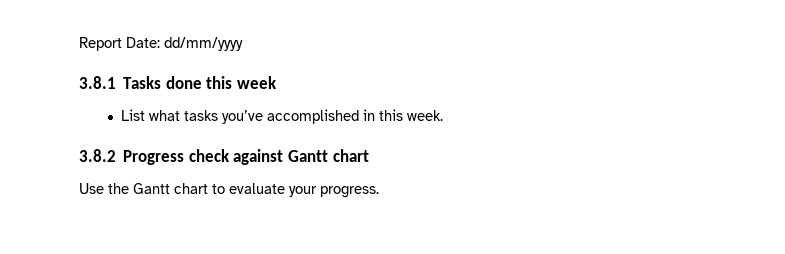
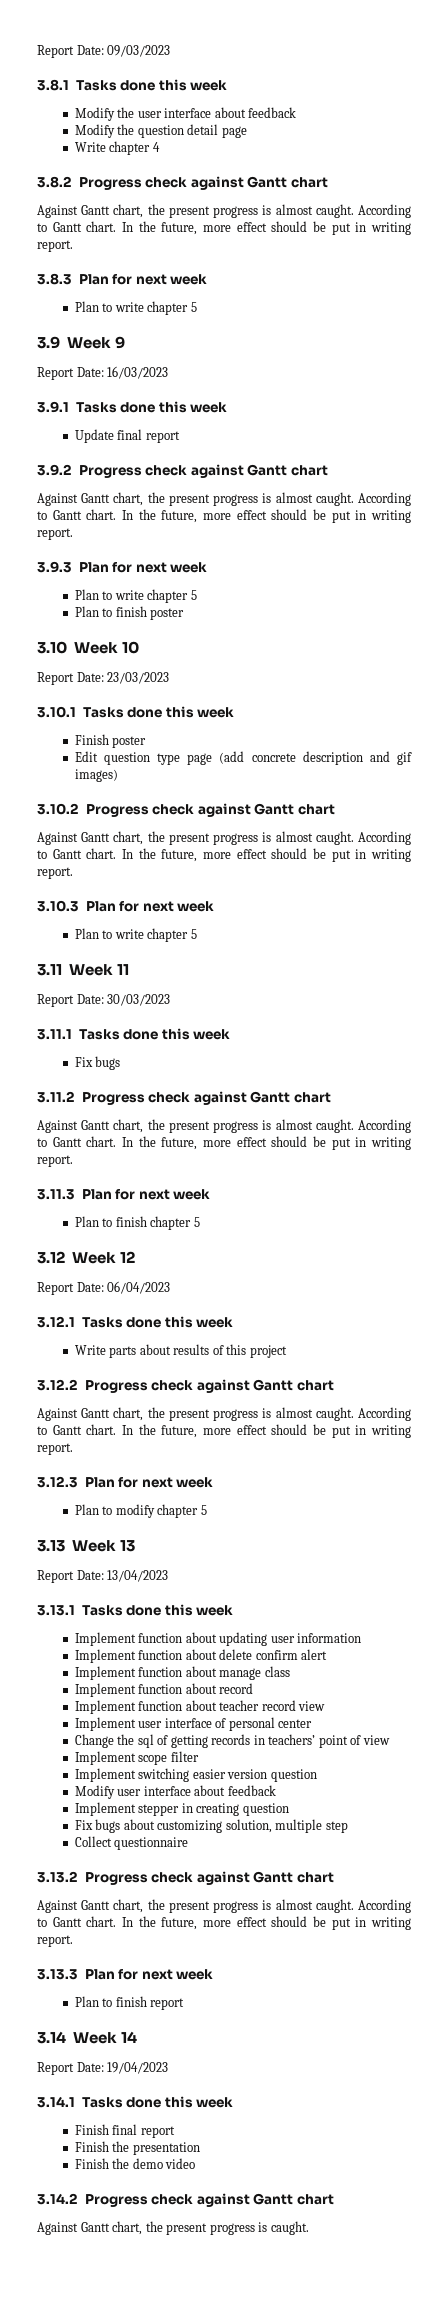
- Report Date: dd/mm/yyyy
+ Report Date: 09/03/2023
- List what tasks you’ve accomplished in this week.
+ Modify the user interface about feedback
+ Modify the question detail page
+ Write chapter 4
  3.8.2 Progress check against Gantt chart
- Use the Gantt chart to evaluate your progress.
+ Against Gantt chart, the present progress is almost caught. According to Gantt chart. In the future, more effect should be put in writing report.
+ 3.8.3 Plan for next week
+ Plan to write chapter 5
+ 3.9 Week 9
+ Report Date: 16/03/2023
+ 3.9.1 Tasks done this week
+ Update final report
+ 3.9.2 Progress check against Gantt chart
+ Against Gantt chart, the present progress is almost caught. According to Gantt chart. In the future, more effect should be put in writing report.
+ 3.9.3 Plan for next week
+ Plan to write chapter 5
+ Plan to finish poster
+ 3.10 Week 10
+ Report Date: 23/03/2023
+ 3.10.1 Tasks done this week
+ Finish poster
+ Edit question type page (add concrete description and gif images)
+ 3.10.2 Progress check against Gantt chart
+ Against Gantt chart, the present progress is almost caught. According to Gantt chart. In the future, more effect should be put in writing report.
+ 3.10.3 Plan for next week
+ Plan to write chapter 5
+ 3.11 Week 11
+ Report Date: 30/03/2023
+ 3.11.1 Tasks done this week
+ Fix bugs
+ 3.11.2 Progress check against Gantt chart
+ Against Gantt chart, the present progress is almost caught. According to Gantt chart. In the future, more effect should be put in writing report.
+ 3.11.3 Plan for next week
+ Plan to finish chapter 5
+ 3.12 Week 12
+ Report Date: 06/04/2023
+ 3.12.1 Tasks done this week
+ Write parts about results of this project
+ 3.12.2 Progress check against Gantt chart
+ Against Gantt chart, the present progress is almost caught. According to Gantt chart. In the future, more effect should be put in writing report.
+ 3.12.3 Plan for next week
+ Plan to modify chapter 5
+ 3.13 Week 13
+ Report Date: 13/04/2023
+ 3.13.1 Tasks done this week
+ Implement function about updating user information
+ Implement function about delete confirm alert
+ Implement function about manage class
+ Implement function about record
+ Implement function about teacher record view
+ Implement user interface of personal center
+ Change the sql of getting records in teachers’ point of view
+ Implement scope filter
+ Implement switching easier version question
+ Modify user interface about feedback
+ Implement stepper in creating question
+ Fix bugs about customizing solution, multiple step
+ Collect questionnaire
+ 3.13.2 Progress check against Gantt chart
+ Against Gantt chart, the present progress is almost caught. According to Gantt chart. In the future, more effect should be put in writing report.
+ 3.13.3 Plan for next week
+ Plan to finish report
+ 3.14 Week 14
+ Report Date: 19/04/2023
+ 3.14.1 Tasks done this week
+ Finish final report
+ Finish the presentation
+ Finish the demo video
+ 3.14.2 Progress check against Gantt chart
+ Against Gantt chart, the present progress is caught.

